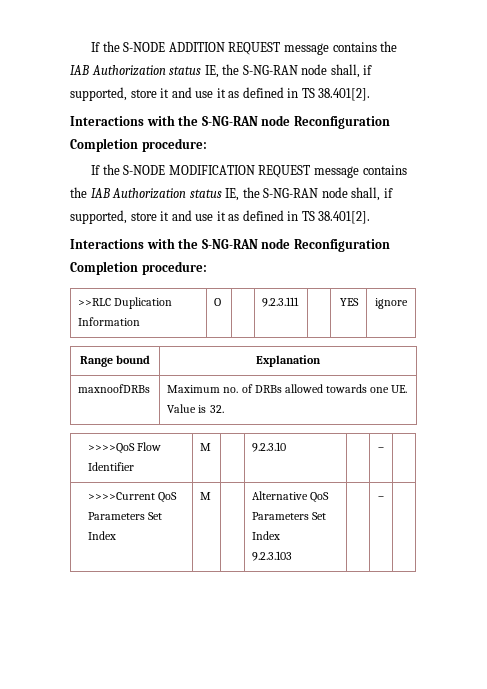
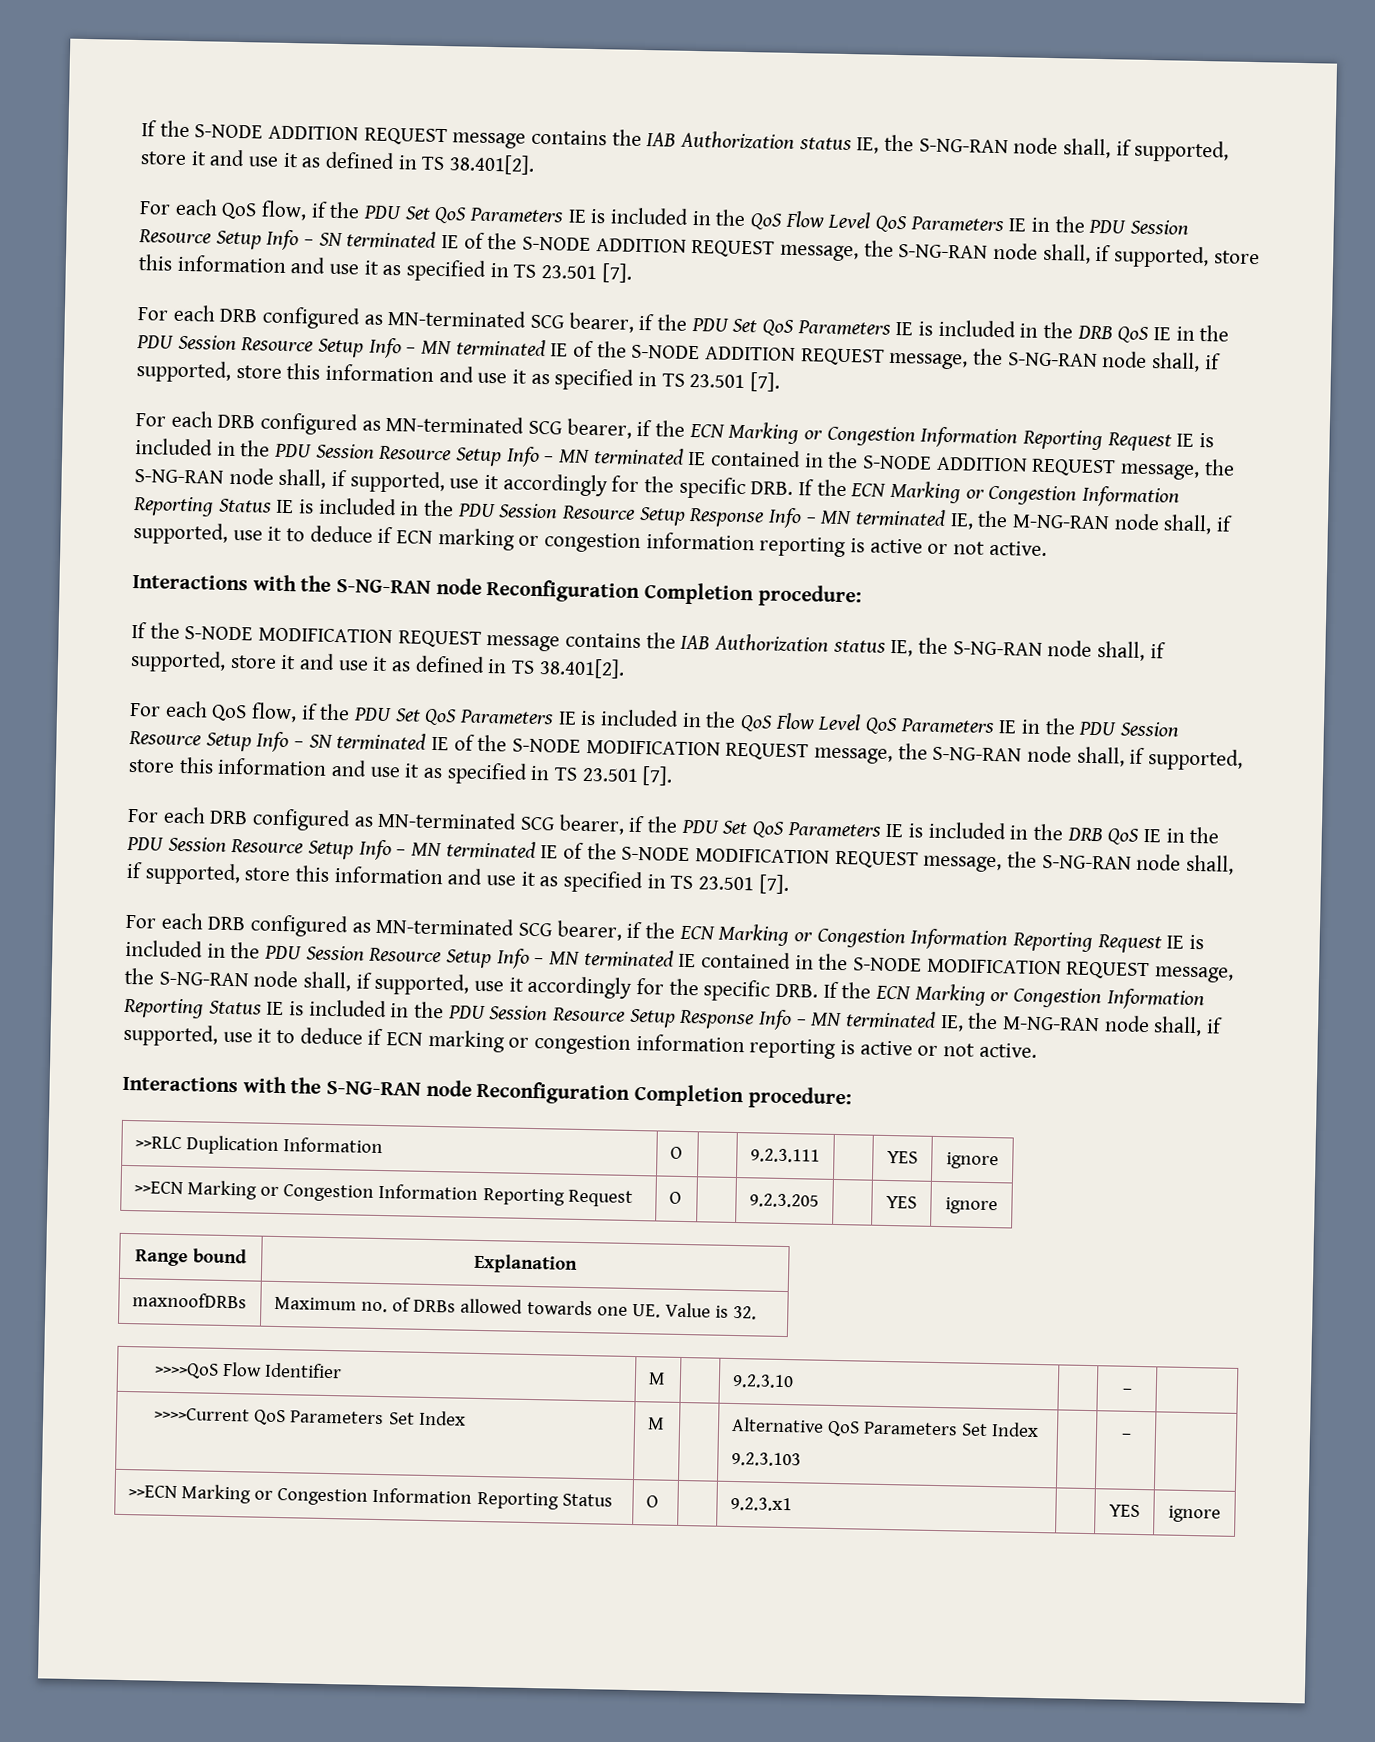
+ For each QoS flow, if the PDU Set QoS Parameters IE is included in the QoS Flow Level QoS Parameters IE in the PDU Session Resource Setup Info – SN terminated IE of the S-NODE ADDITION REQUEST message, the S-NG-RAN node shall, if supported, store this information and use it as specified in TS 23.501 [7].
+ For each DRB configured as MN-terminated SCG bearer, if the PDU Set QoS Parameters IE is included in the DRB QoS IE in the PDU Session Resource Setup Info – MN terminated IE of the S-NODE ADDITION REQUEST message, the S-NG-RAN node shall, if supported, store this information and use it as specified in TS 23.501 [7].
+ For each DRB configured as MN-terminated SCG bearer, if the ECN Marking or Congestion Information Reporting Request IE is included in the PDU Session Resource Setup Info – MN terminated IE contained in the S-NODE ADDITION REQUEST message, the S-NG-RAN node shall, if supported, use it accordingly for the specific DRB. If the ECN Marking or Congestion Information Reporting Status IE is included in the PDU Session Resource Setup Response Info – MN terminated IE, the M-NG-RAN node shall, if supported, use it to deduce if ECN marking or congestion information reporting is active or not active.
+ For each QoS flow, if the PDU Set QoS Parameters IE is included in the QoS Flow Level QoS Parameters IE in the PDU Session Resource Setup Info – SN terminated IE of the S-NODE MODIFICATION REQUEST message, the S-NG-RAN node shall, if supported, store this information and use it as specified in TS 23.501 [7].
+ For each DRB configured as MN-terminated SCG bearer, if the PDU Set QoS Parameters IE is included in the DRB QoS IE in the PDU Session Resource Setup Info – MN terminated IE of the S-NODE MODIFICATION REQUEST message, the S-NG-RAN node shall, if supported, store this information and use it as specified in TS 23.501 [7].
+ For each DRB configured as MN-terminated SCG bearer, if the ECN Marking or Congestion Information Reporting Request IE is included in the PDU Session Resource Setup Info – MN terminated IE contained in the S-NODE MODIFICATION REQUEST message, the S-NG-RAN node shall, if supported, use it accordingly for the specific DRB. If the ECN Marking or Congestion Information Reporting Status IE is included in the PDU Session Resource Setup Response Info – MN terminated IE, the M-NG-RAN node shall, if supported, use it to deduce if ECN marking or congestion information reporting is active or not active.
+ >>ECN Marking or Congestion Information Reporting Request | O | | 9.2.3.205 | | YES | ignore
+ >>ECN Marking or Congestion Information Reporting Status | O | | 9.2.3.x1 | | YES | ignore

